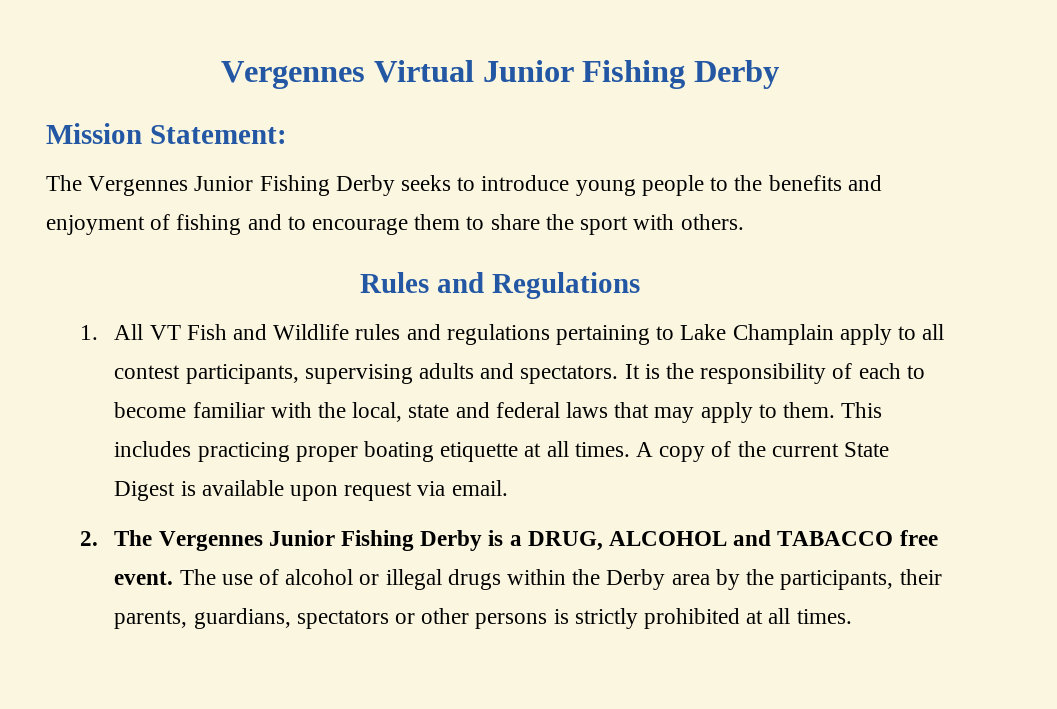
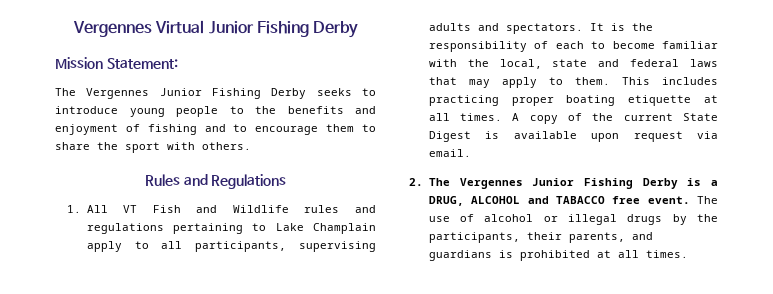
- 1. All VT Fish and Wildlife rules and regulations pertaining to Lake Champlain apply to all contest participants, supervising adults and spectators.
+ 1. All VT Fish and Wildlife rules and regulations pertaining to Lake Champlain apply to all participants, supervising adults and spectators.
- The use of alcohol or illegal drugs within the Derby area by the participants, their parents, guardians, spectators or other persons is strictly prohibited at all times.
+ The use of alcohol or illegal drugs by the participants, their parents, and guardians is prohibited at all times.

